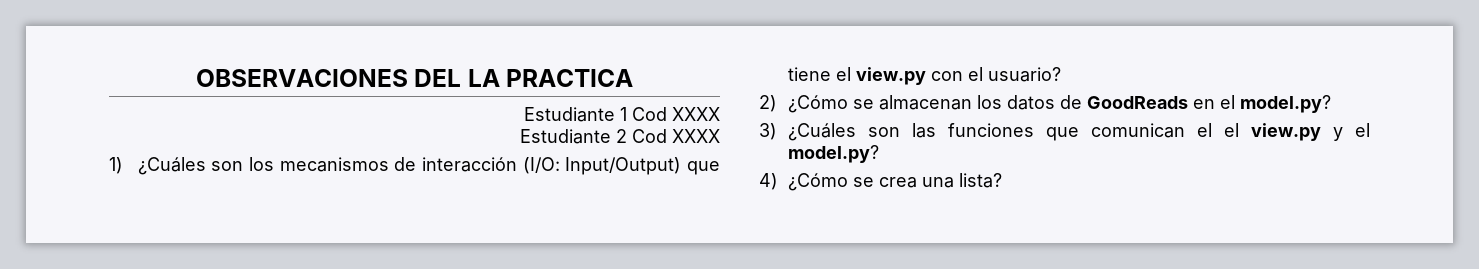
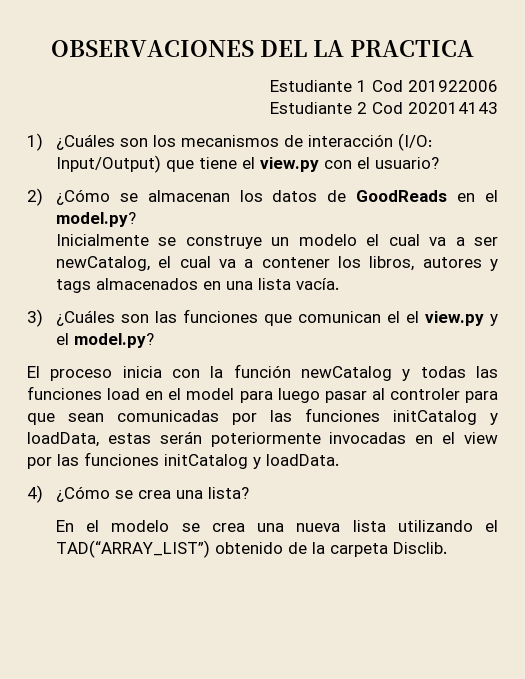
- Estudiante 1 Cod XXXX
+ Estudiante 1 Cod 201922006
- Estudiante 2 Cod XXXX
+ Estudiante 2 Cod 202014143
+ Inicialmente se construye un modelo el cual va a ser newCatalog, el cual va a contener los libros, autores y tags almacenados en una lista vacía.
+ El proceso inicia con la función newCatalog y todas las funciones load en el model para luego pasar al controler para que sean comunicadas por las funciones initCatalog y loadData, estas serán poteriormente invocadas en el view por las funciones initCatalog y loadData.
+ En el modelo se crea una nueva lista utilizando el TAD(“ARRAY_LIST”) obtenido de la carpeta Disclib.

